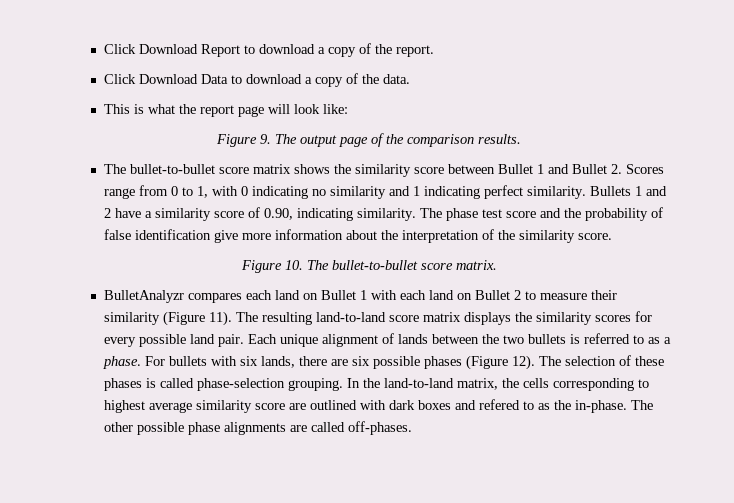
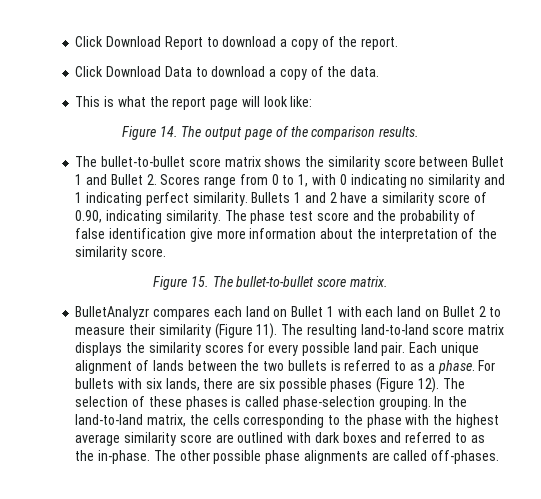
- Figure 9. The output page of the comparison results.
+ Figure 14. The output page of the comparison results.
- Figure 10. The bullet-to-bullet score matrix.
+ Figure 15. The bullet-to-bullet score matrix.
- In the land-to-land matrix, the cells corresponding to highest average similarity score are outlined with dark boxes and refered to as the in-phase.
+ In the land-to-land matrix, the cells corresponding to the phase with the highest average similarity score are outlined with dark boxes and referred to as the in-phase.

